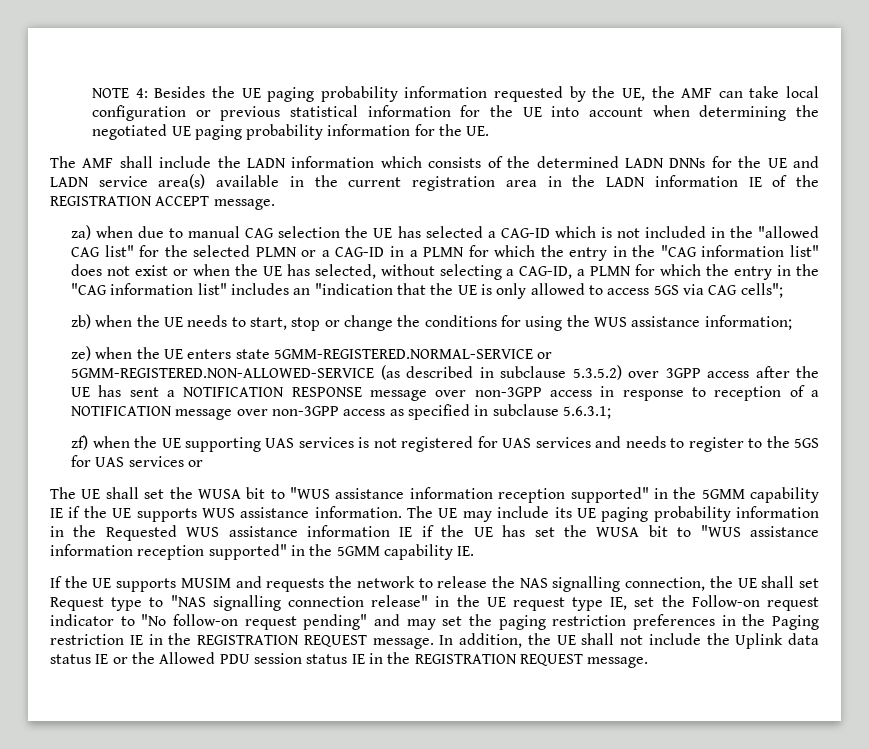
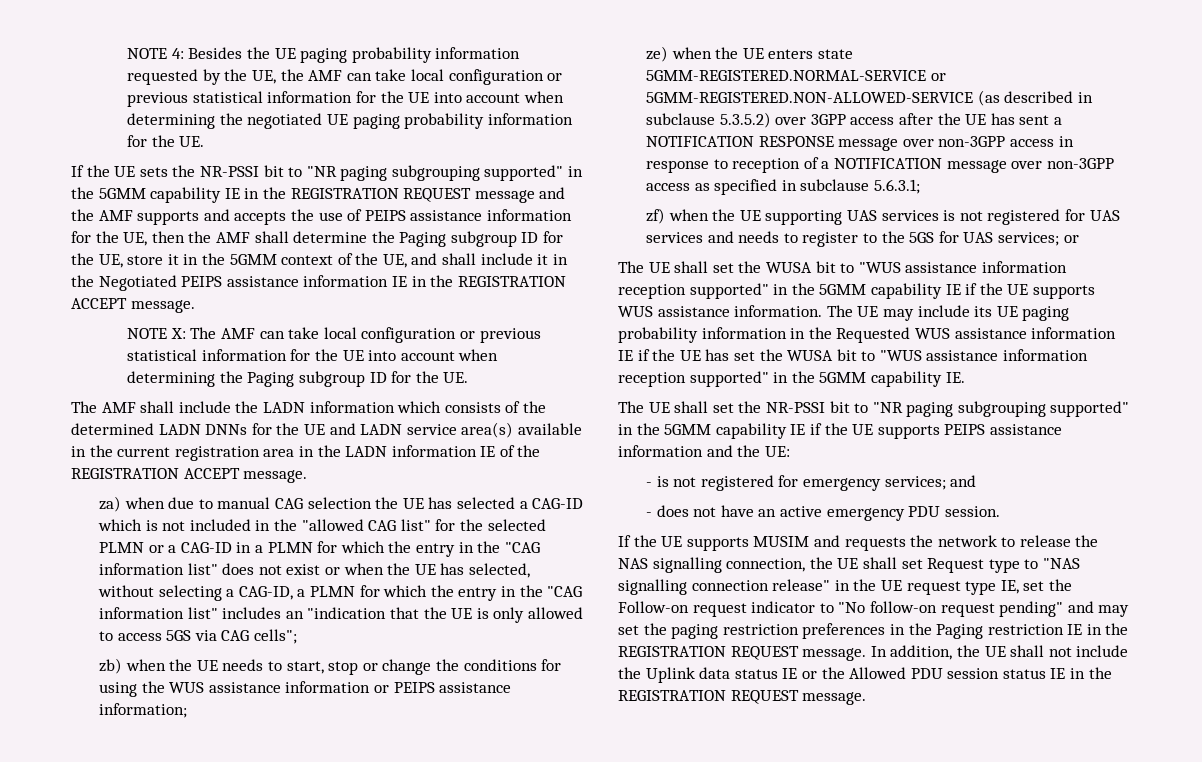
+ If the UE sets the NR-PSSI bit to "NR paging subgrouping supported" in the 5GMM capability IE in the REGISTRATION REQUEST message and the AMF supports and accepts the use of PEIPS assistance information for the UE, then the AMF shall determine the Paging subgroup ID for the UE, store it in the 5GMM context of the UE, and shall include it in the Negotiated PEIPS assistance information IE in the REGISTRATION ACCEPT message.
+ NOTE X: The AMF can take local configuration or previous statistical information for the UE into account when determining the Paging subgroup ID for the UE.
- zb) when the UE needs to start, stop or change the conditions for using the WUS assistance information;
+ zb) when the UE needs to start, stop or change the conditions for using the WUS assistance information or PEIPS assistance information;
- zf) when the UE supporting UAS services is not registered for UAS services and needs to register to the 5GS for UAS services or
+ zf) when the UE supporting UAS services is not registered for UAS services and needs to register to the 5GS for UAS services; or
+ The UE shall set the NR-PSSI bit to "NR paging subgrouping supported" in the 5GMM capability IE if the UE supports PEIPS assistance information and the UE:
+ - is not registered for emergency services; and
+ - does not have an active emergency PDU session.

